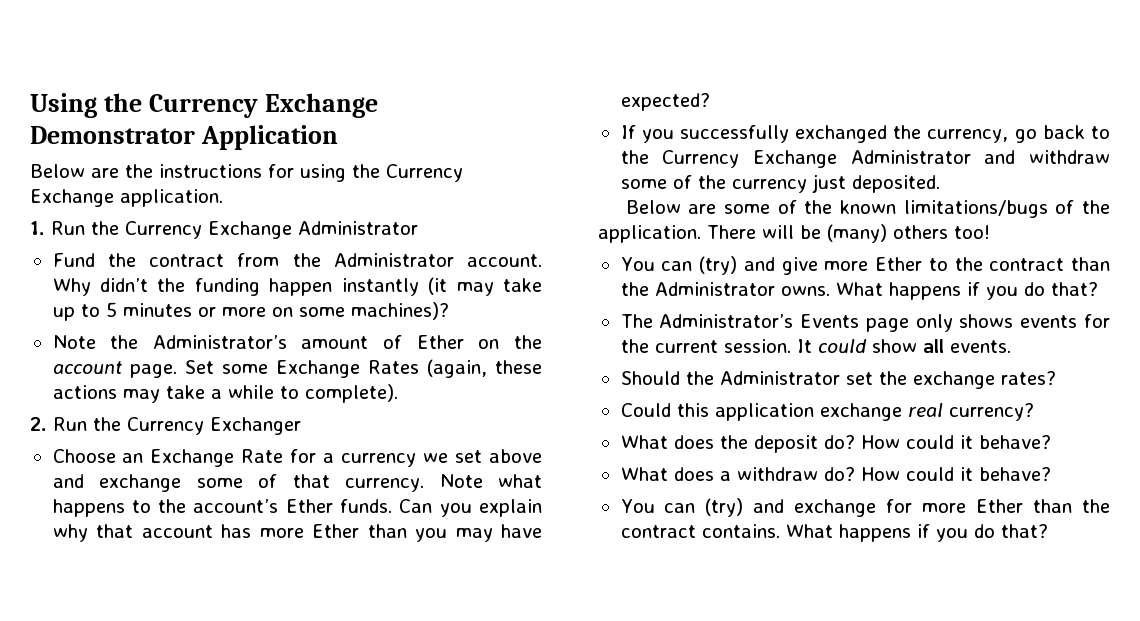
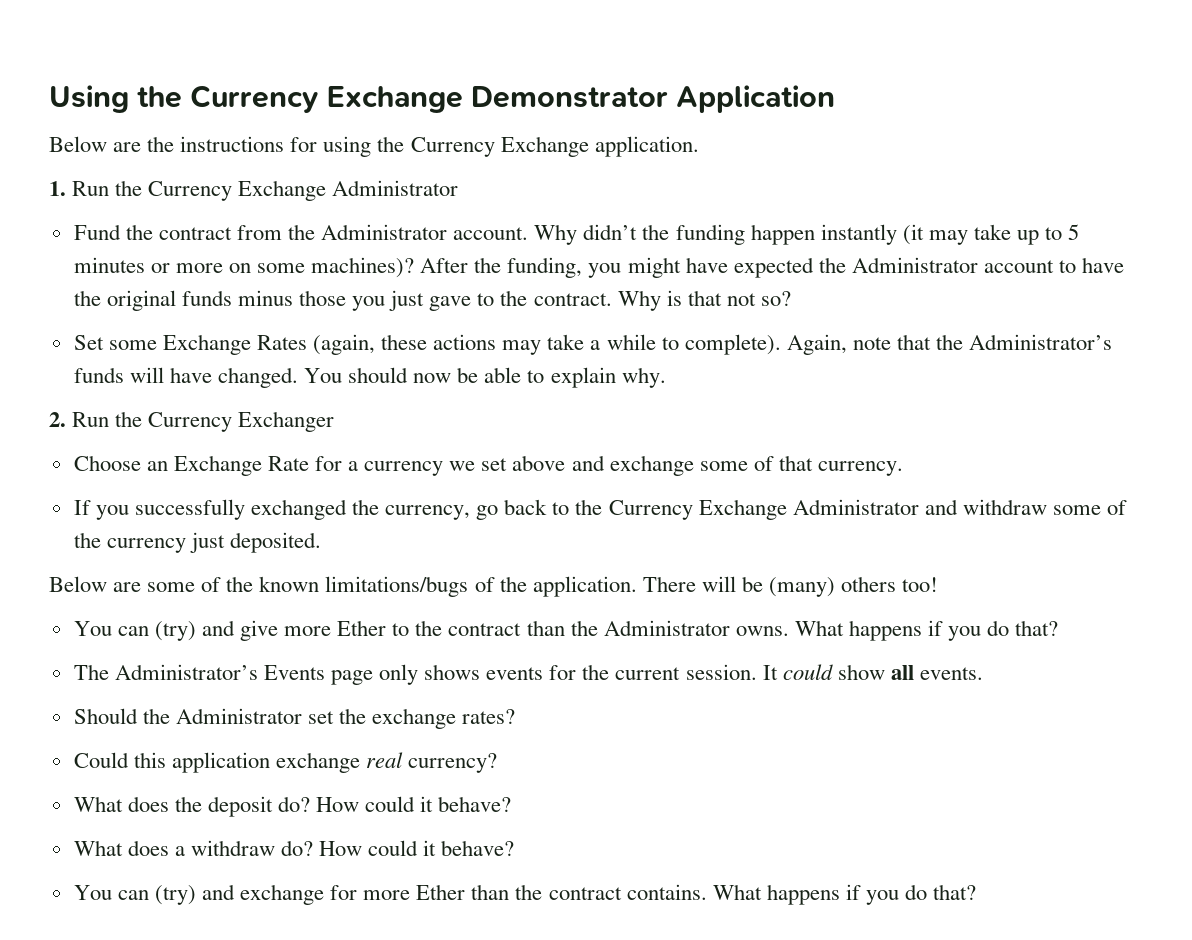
- Why didn’t the funding happen instantly (it may take up to 5 minutes or more on some machines)?
- Note the Administrator’s amount of Ether on the account page. Set some Exchange Rates (again, these actions may take a while to complete).
+ Why didn’t the funding happen instantly (it may take up to 5 minutes or more on some machines)? After the funding, you might have expected the Administrator account to have the original funds minus those you just gave to the contract. Why is that not so?
+ Set some Exchange Rates (again, these actions may take a while to complete). Again, note that the Administrator’s funds will have changed. You should now be able to explain why.
- Note what happens to the account’s Ether funds. Can you explain why that account has more Ether than you may have expected?

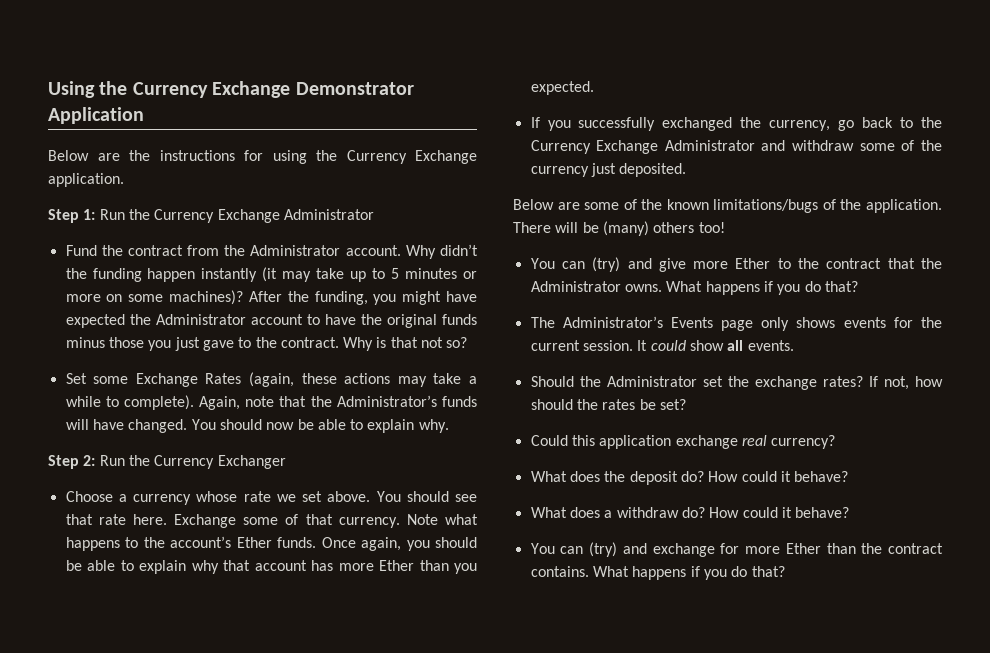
- 1. Run the Currency Exchange Administrator
+ Step 1: Run the Currency Exchange Administrator
- 2. Run the Currency Exchanger
+ Step 2: Run the Currency Exchanger
- Choose an Exchange Rate for a currency we set above and exchange some of that currency.
+ Choose a currency whose rate we set above. You should see that rate here. Exchange some of that currency. Note what happens to the account’s Ether funds. Once again, you should be able to explain why that account has more Ether than you expected.
- You can (try) and give more Ether to the contract than the Administrator owns.
+ You can (try) and give more Ether to the contract that the Administrator owns.
+ If not, how should the rates be set?

